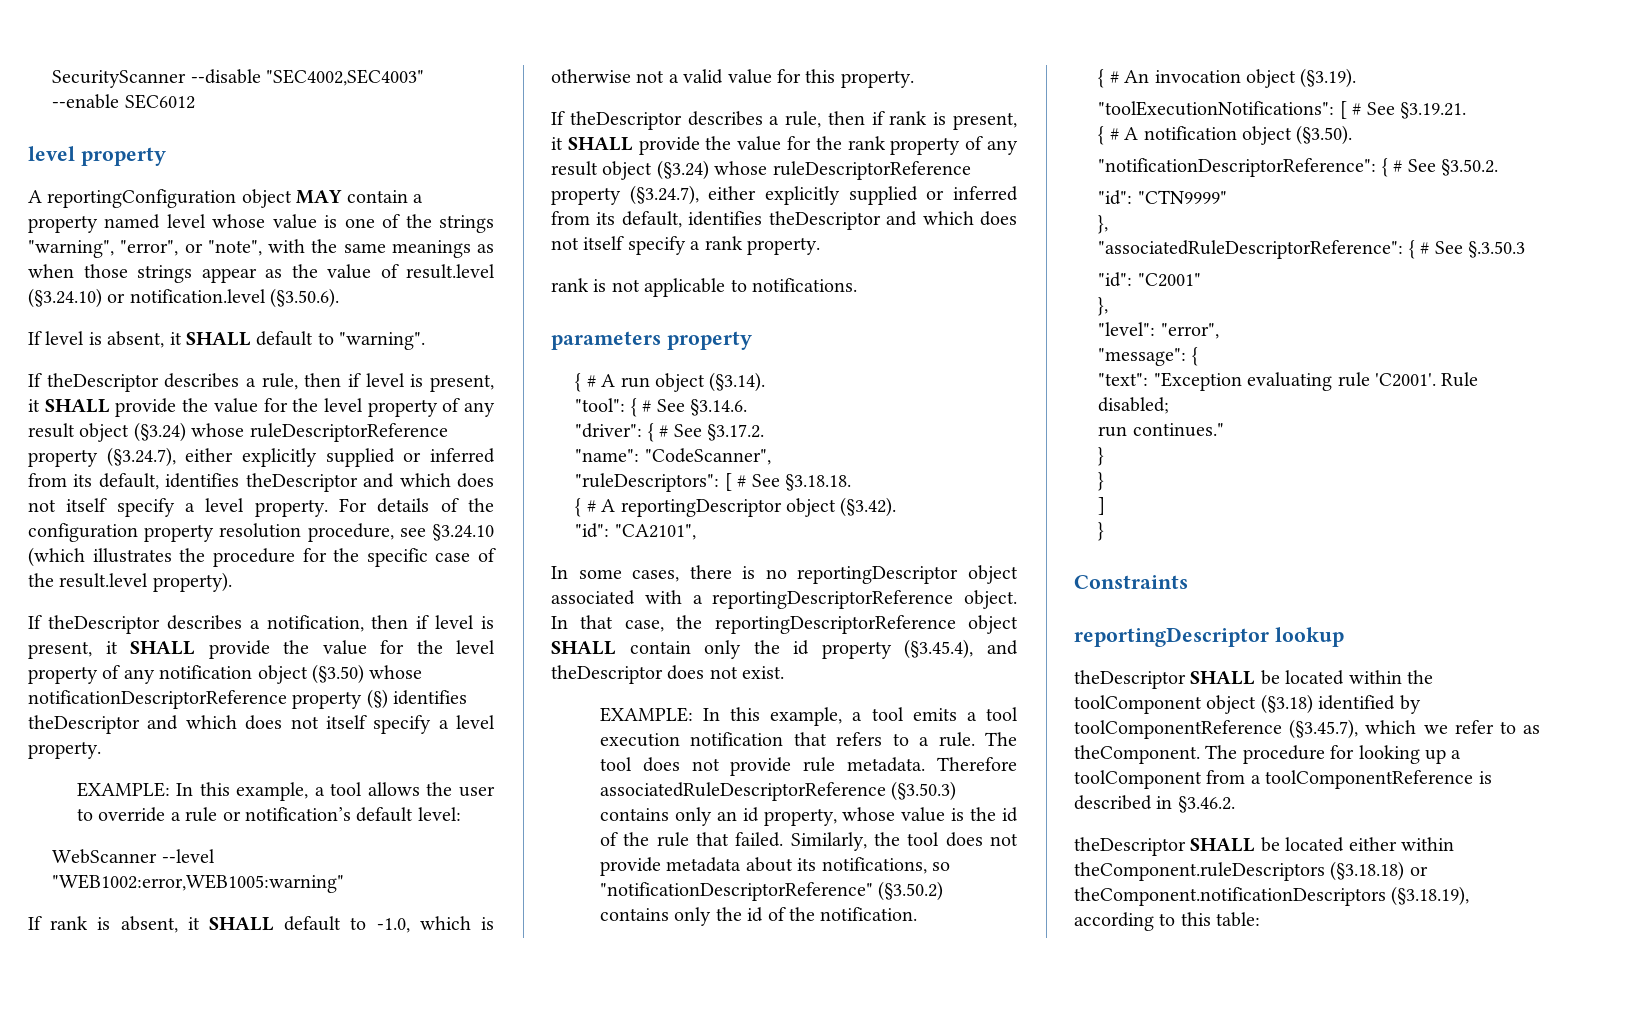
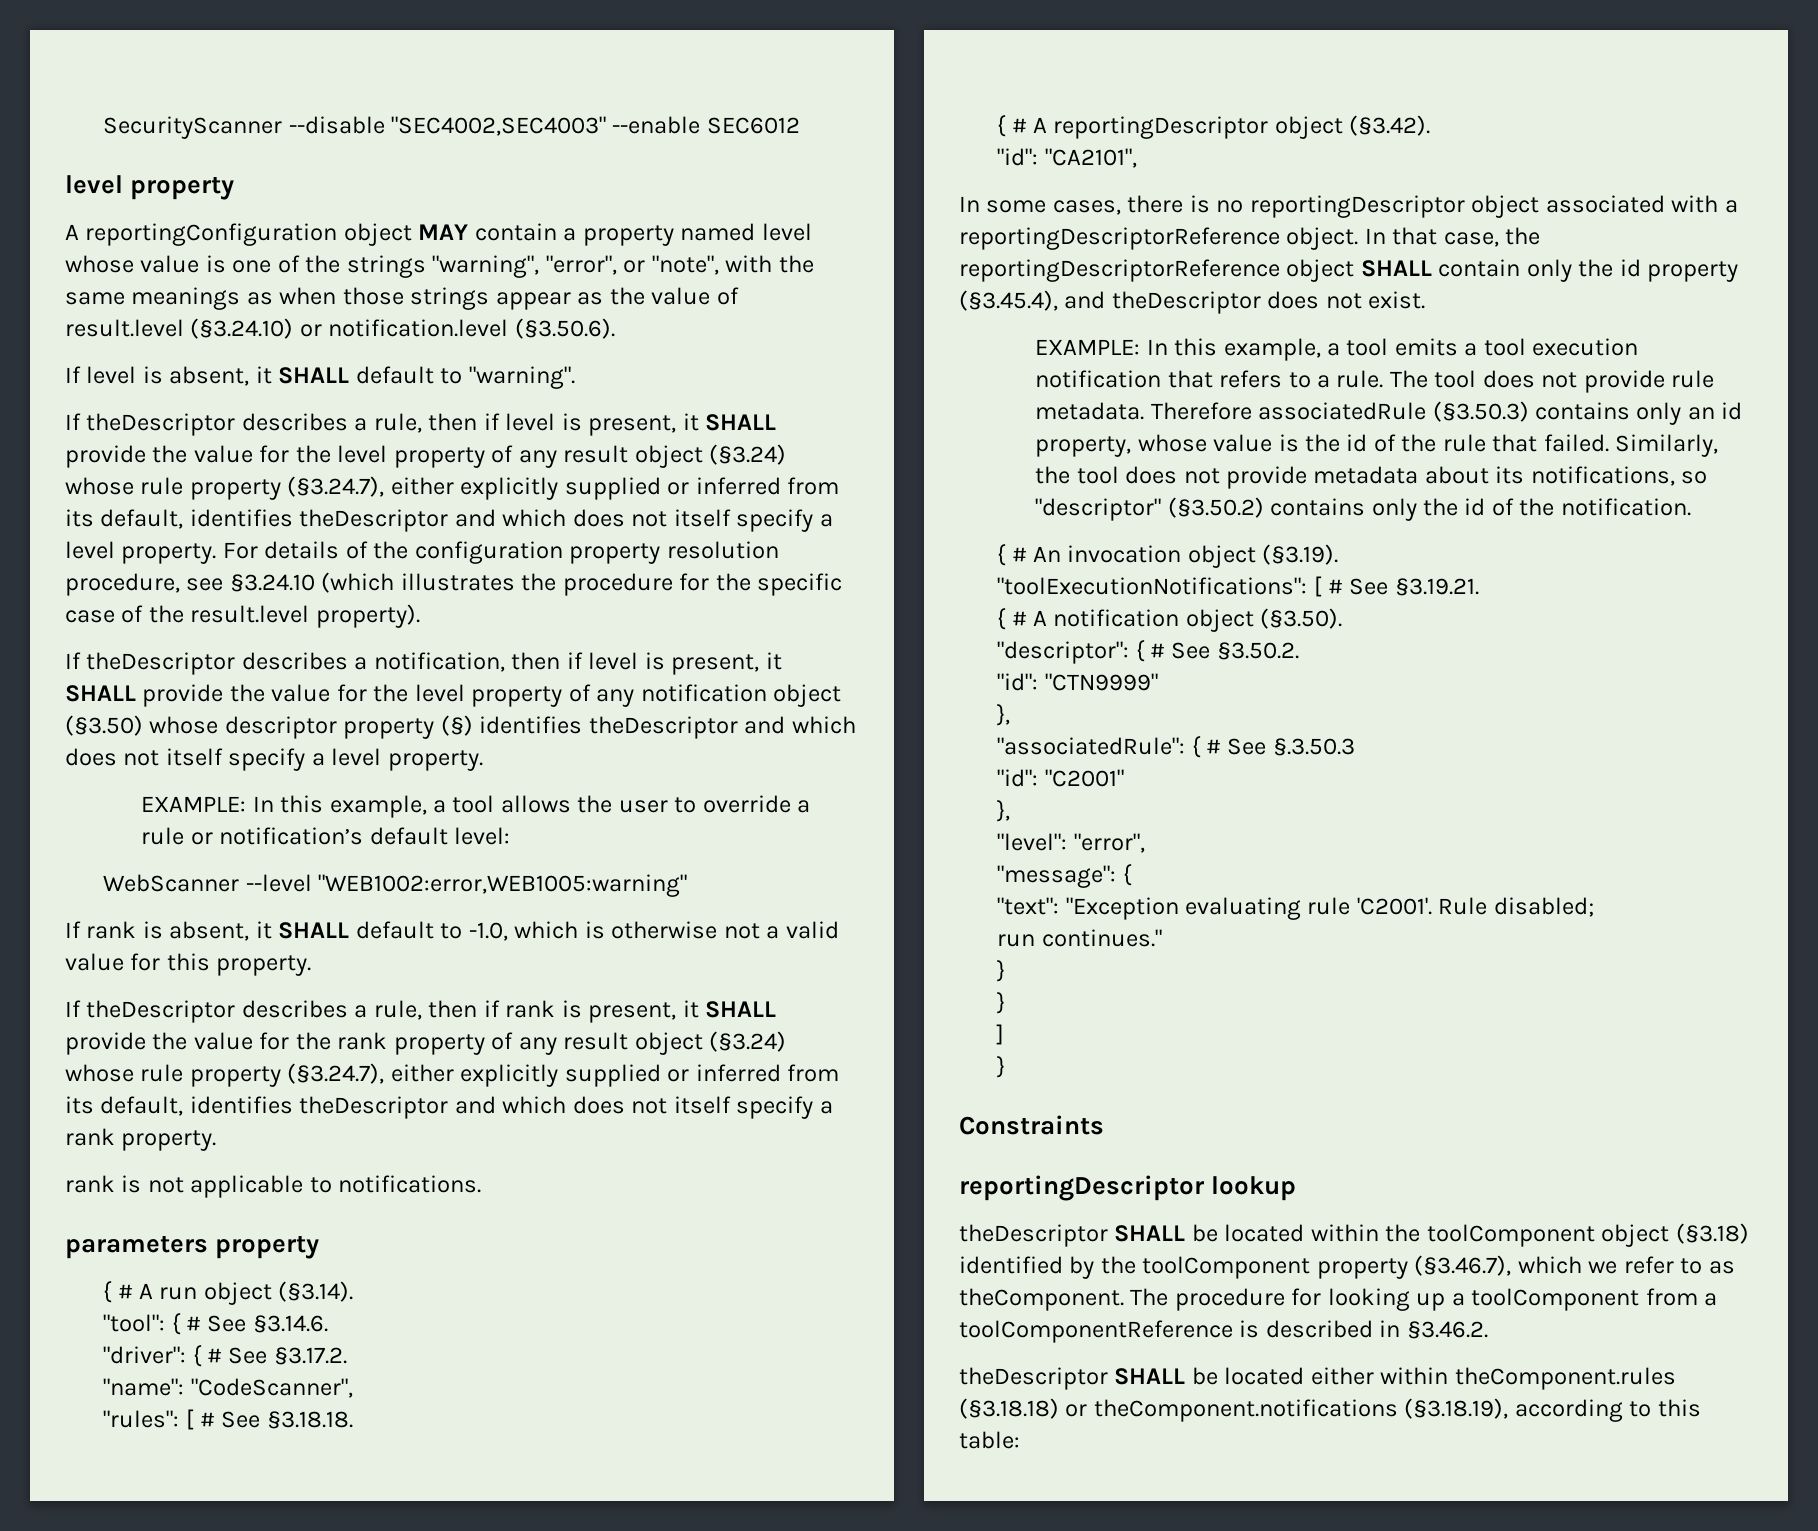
- If theDescriptor describes a rule, then if level is present, it SHALL provide the value for the level property of any result object (§3.24) whose ruleDescriptorReference property (§3.24.7), either explicitly supplied or inferred from its default, identifies theDescriptor and which does not itself specify a level property.
+ If theDescriptor describes a rule, then if level is present, it SHALL provide the value for the level property of any result object (§3.24) whose rule property (§3.24.7), either explicitly supplied or inferred from its default, identifies theDescriptor and which does not itself specify a level property.
- If theDescriptor describes a notification, then if level is present, it SHALL provide the value for the level property of any notification object (§3.50) whose notificationDescriptorReference property (§) identifies theDescriptor and which does not itself specify a level property.
+ If theDescriptor describes a notification, then if level is present, it SHALL provide the value for the level property of any notification object (§3.50) whose descriptor property (§) identifies theDescriptor and which does not itself specify a level property.
- If theDescriptor describes a rule, then if rank is present, it SHALL provide the value for the rank property of any result object (§3.24) whose ruleDescriptorReference property (§3.24.7), either explicitly supplied or inferred from its default, identifies theDescriptor and which does not itself specify a rank property.
+ If theDescriptor describes a rule, then if rank is present, it SHALL provide the value for the rank property of any result object (§3.24) whose rule property (§3.24.7), either explicitly supplied or inferred from its default, identifies theDescriptor and which does not itself specify a rank property.
- "ruleDescriptors": [ # See §3.18.18.
+ "rules": [ # See §3.18.18.
- Therefore associatedRuleDescriptorReference (§3.50.3) contains only an id property, whose value is the id of the rule that failed.
+ Therefore associatedRule (§3.50.3) contains only an id property, whose value is the id of the rule that failed.
- Similarly, the tool does not provide metadata about its notifications, so "notificationDescriptorReference" (§3.50.2) contains only the id of the notification.
+ Similarly, the tool does not provide metadata about its notifications, so "descriptor" (§3.50.2) contains only the id of the notification.
- "notificationDescriptorReference": { # See §3.50.2.
+ "descriptor": { # See §3.50.2.
- "associatedRuleDescriptorReference": { # See §.3.50.3
+ "associatedRule": { # See §.3.50.3
- theDescriptor SHALL be located within the toolComponent object (§3.18) identified by toolComponentReference (§3.45.7), which we refer to as theComponent.
+ theDescriptor SHALL be located within the toolComponent object (§3.18) identified by the toolComponent property (§3.46.7), which we refer to as theComponent.
- theDescriptor SHALL be located either within theComponent.ruleDescriptors (§3.18.18) or theComponent.notificationDescriptors (§3.18.19), according to this table:
+ theDescriptor SHALL be located either within theComponent.rules (§3.18.18) or theComponent.notifications (§3.18.19), according to this table:

